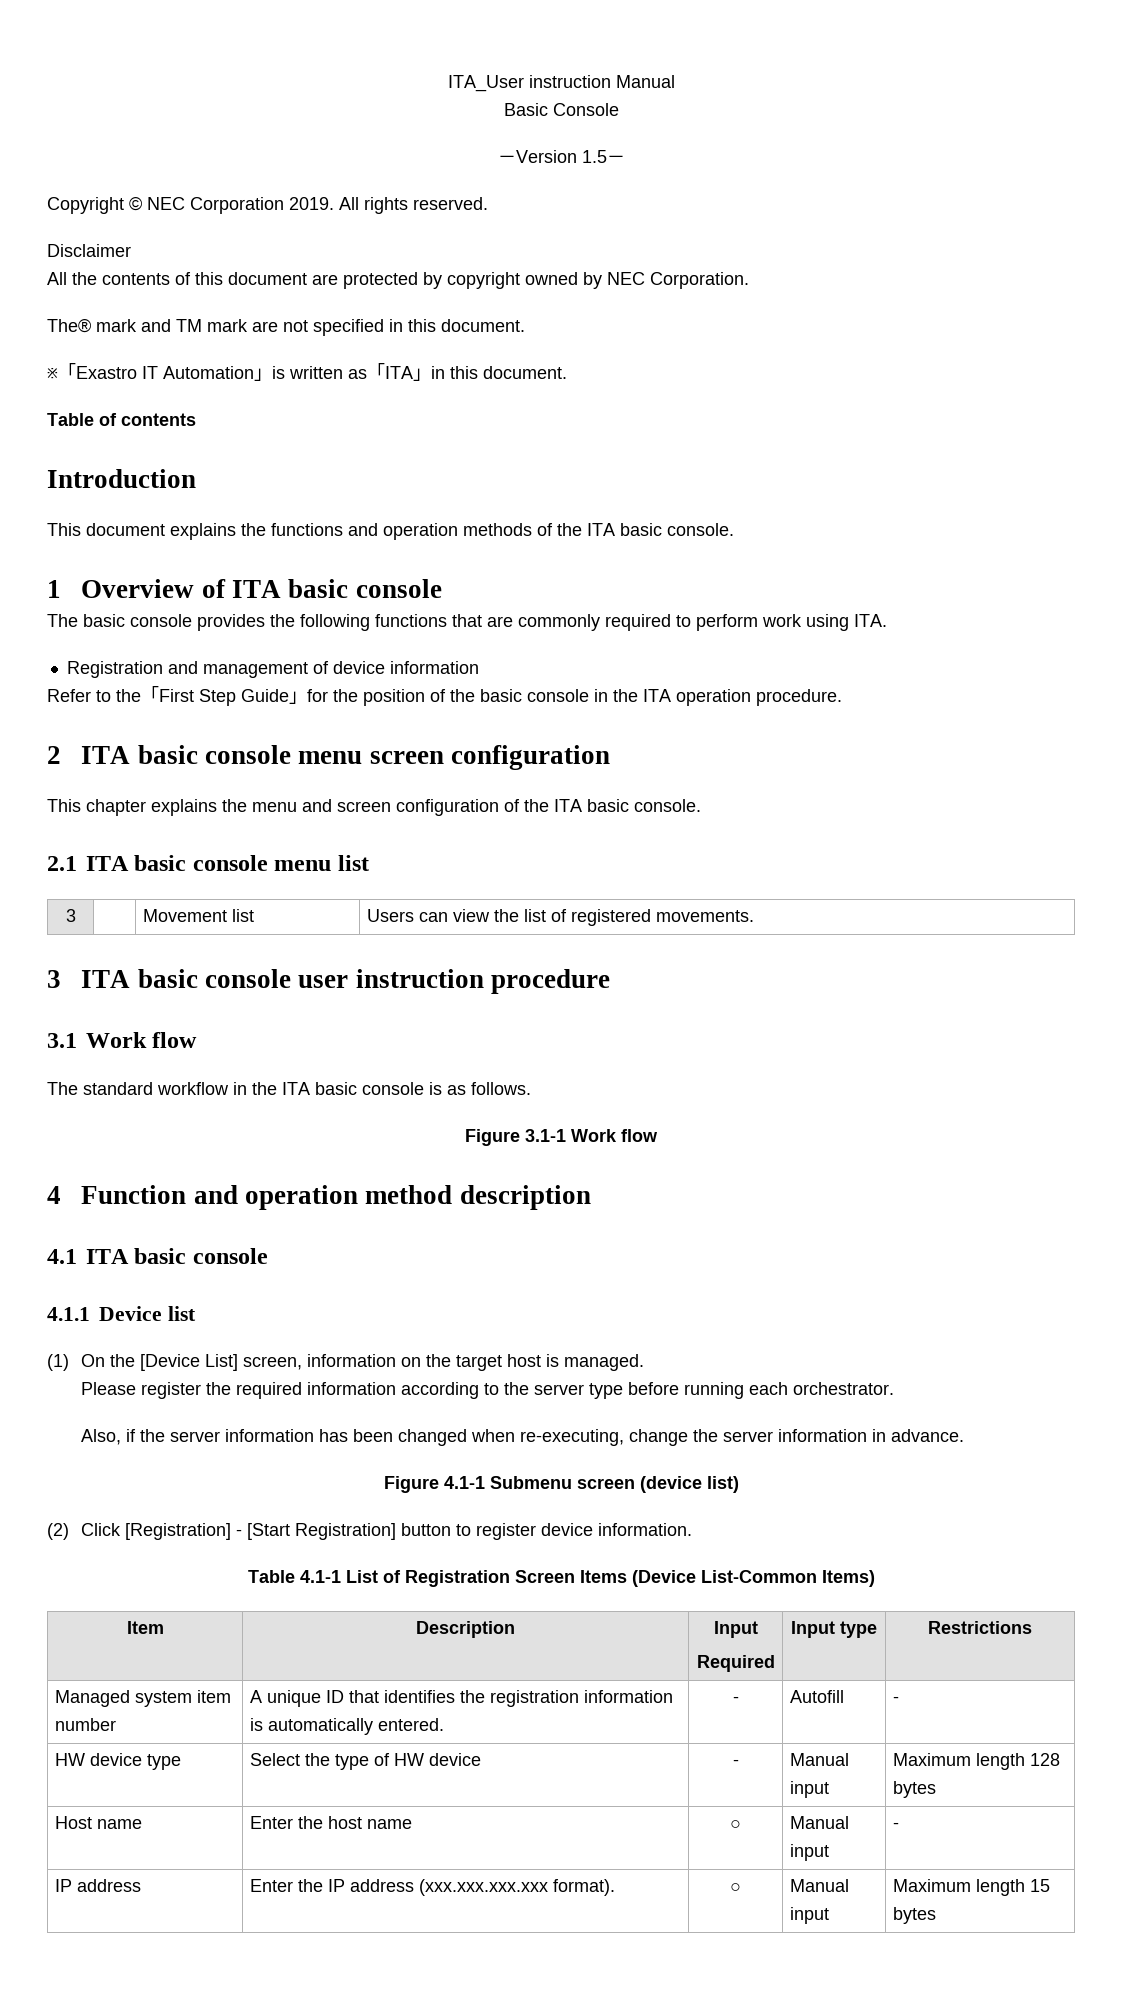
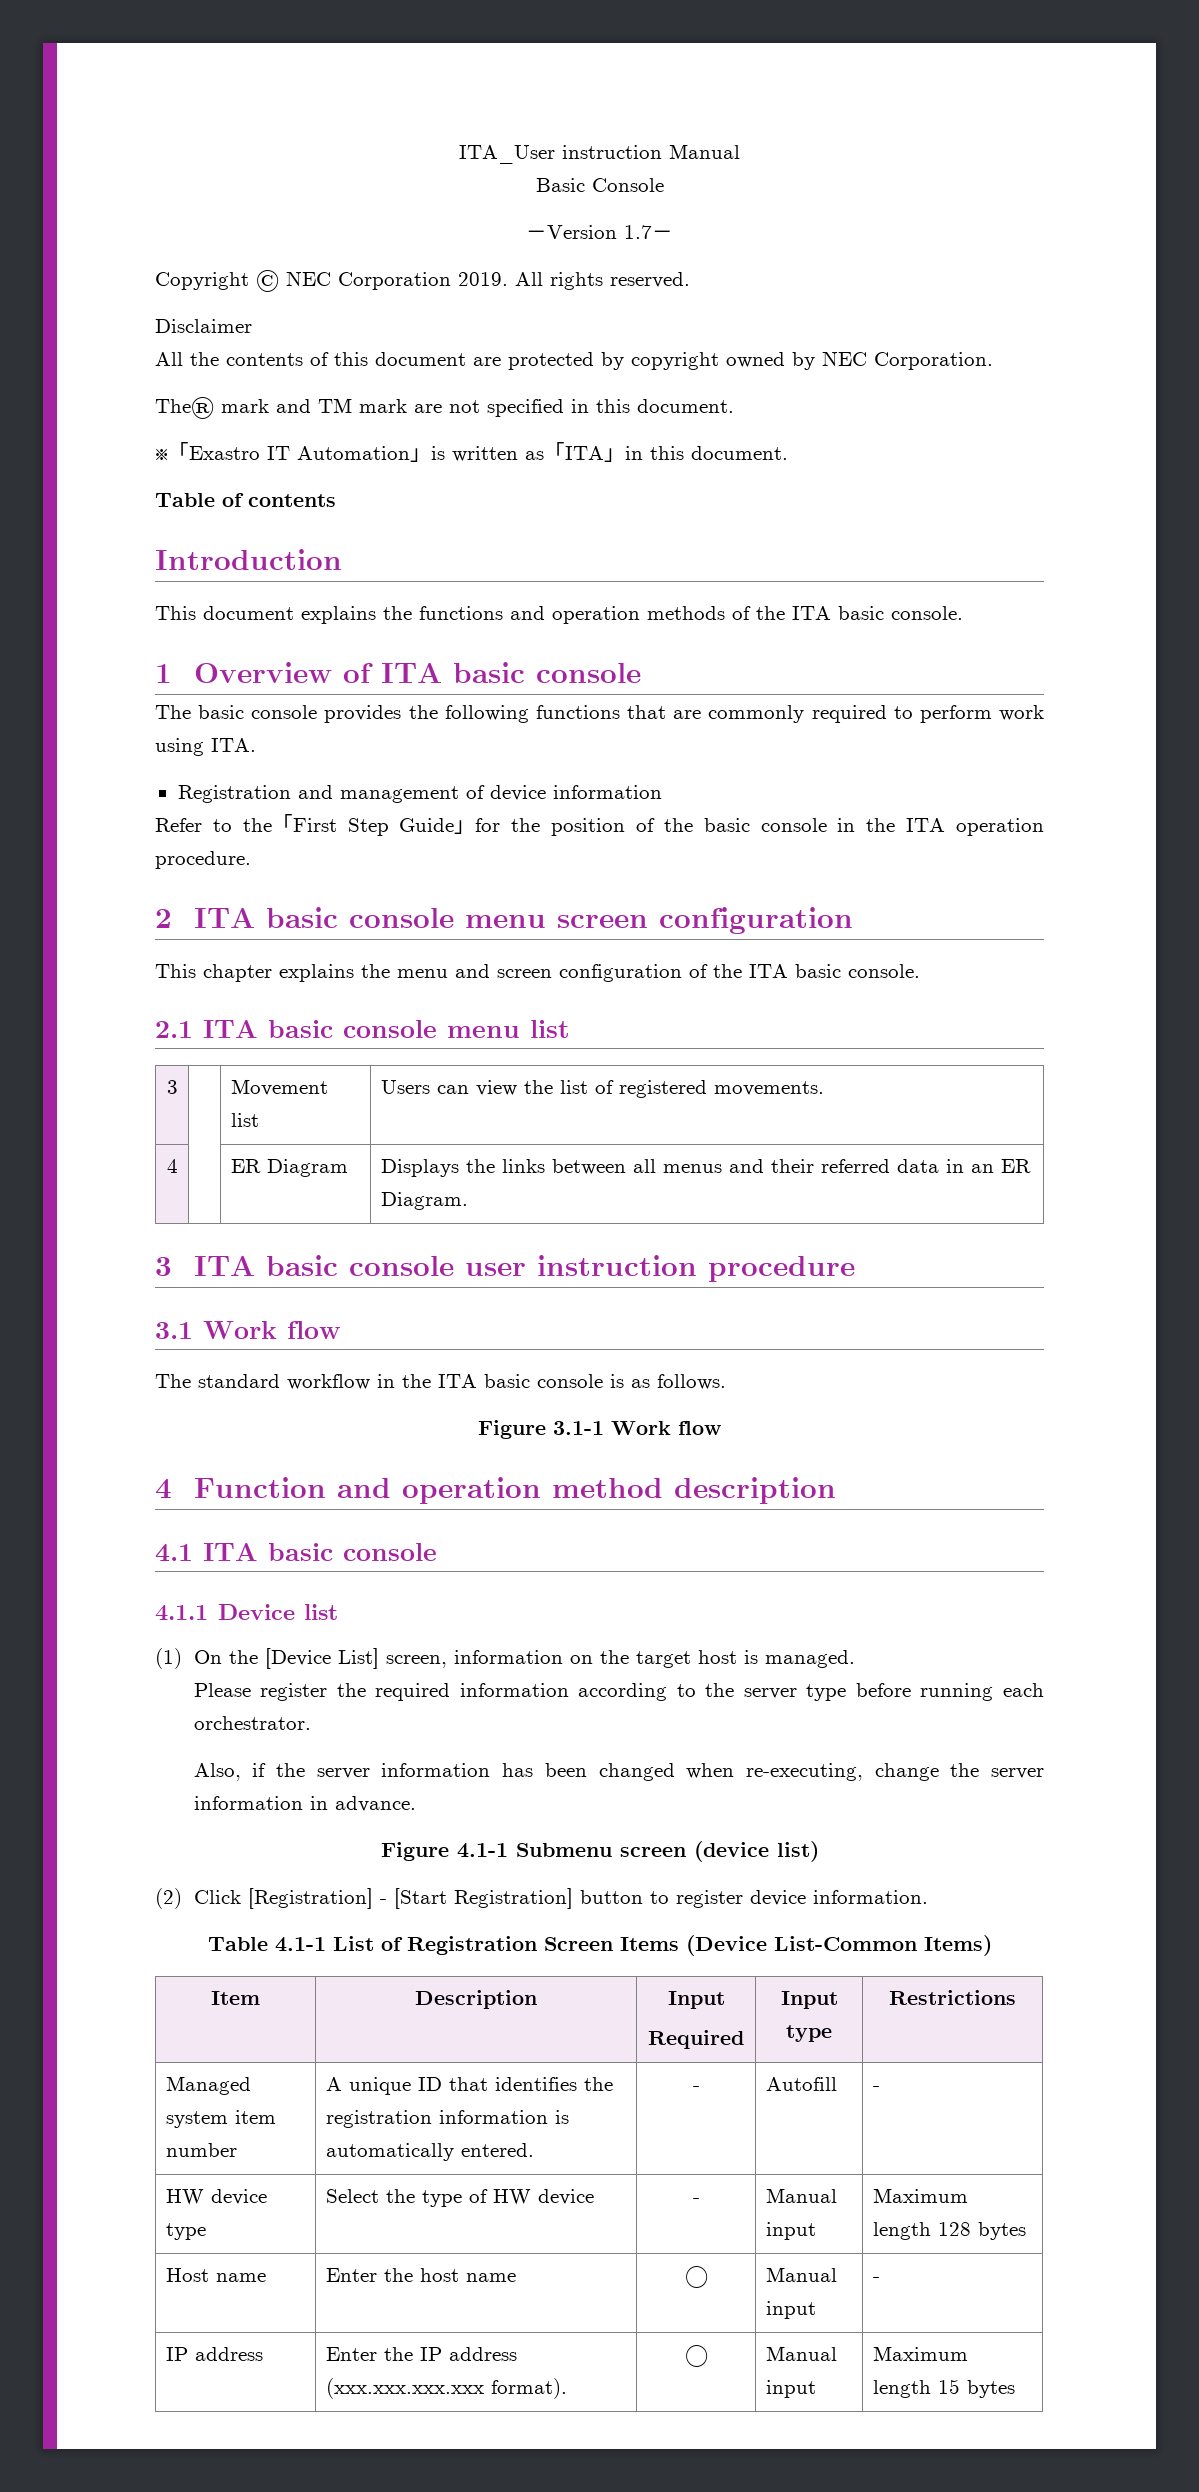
- －Version 1.5－
+ －Version 1.7－
+ 4 | | ER Diagram | Displays the links between all menus and their referred data in an ER Diagram.

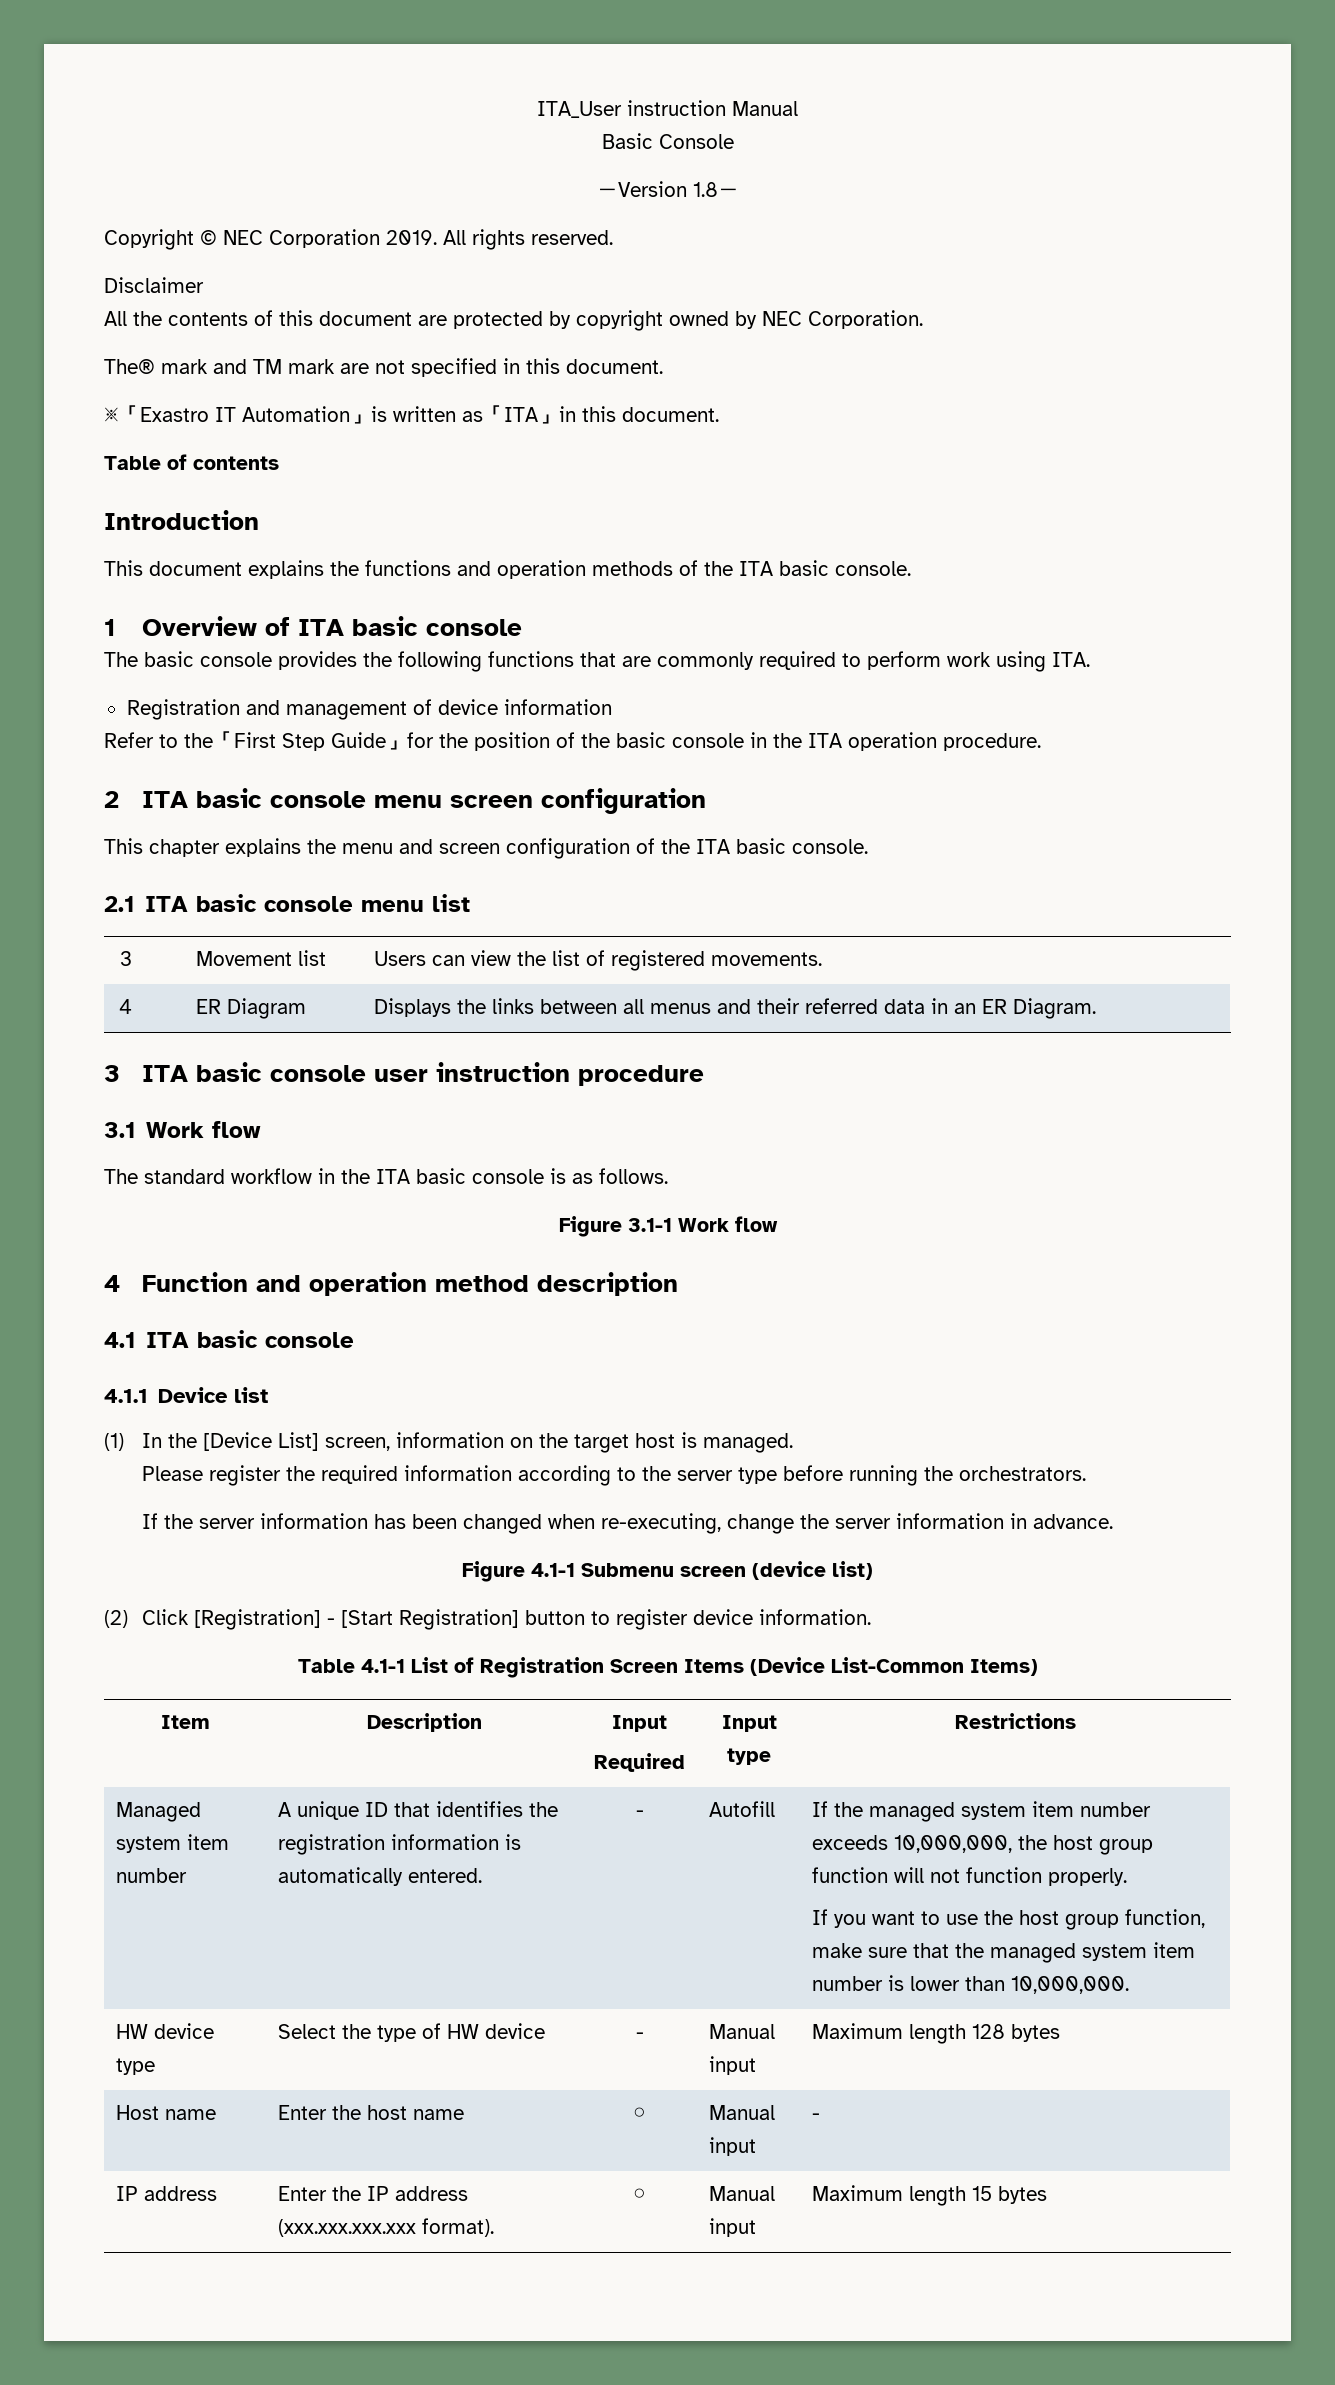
- －Version 1.7－
+ －Version 1.8－
- (1) On the [Device List] screen, information on the target host is managed.
+ (1) In the [Device List] screen, information on the target host is managed.
- Please register the required information according to the server type before running each orchestrator.
- Also, if the server information has been changed when re-executing, change the server information in advance.
+ Please register the required information according to the server type before running the orchestrators.
+ If the server information has been changed when re-executing, change the server information in advance.
- Autofill | -
+ Autofill | If the managed system item number exceeds 10,000,000, the host group function will not function properly.
+ If you want to use the host group function, make sure that the managed system item number is lower than 10,000,000.

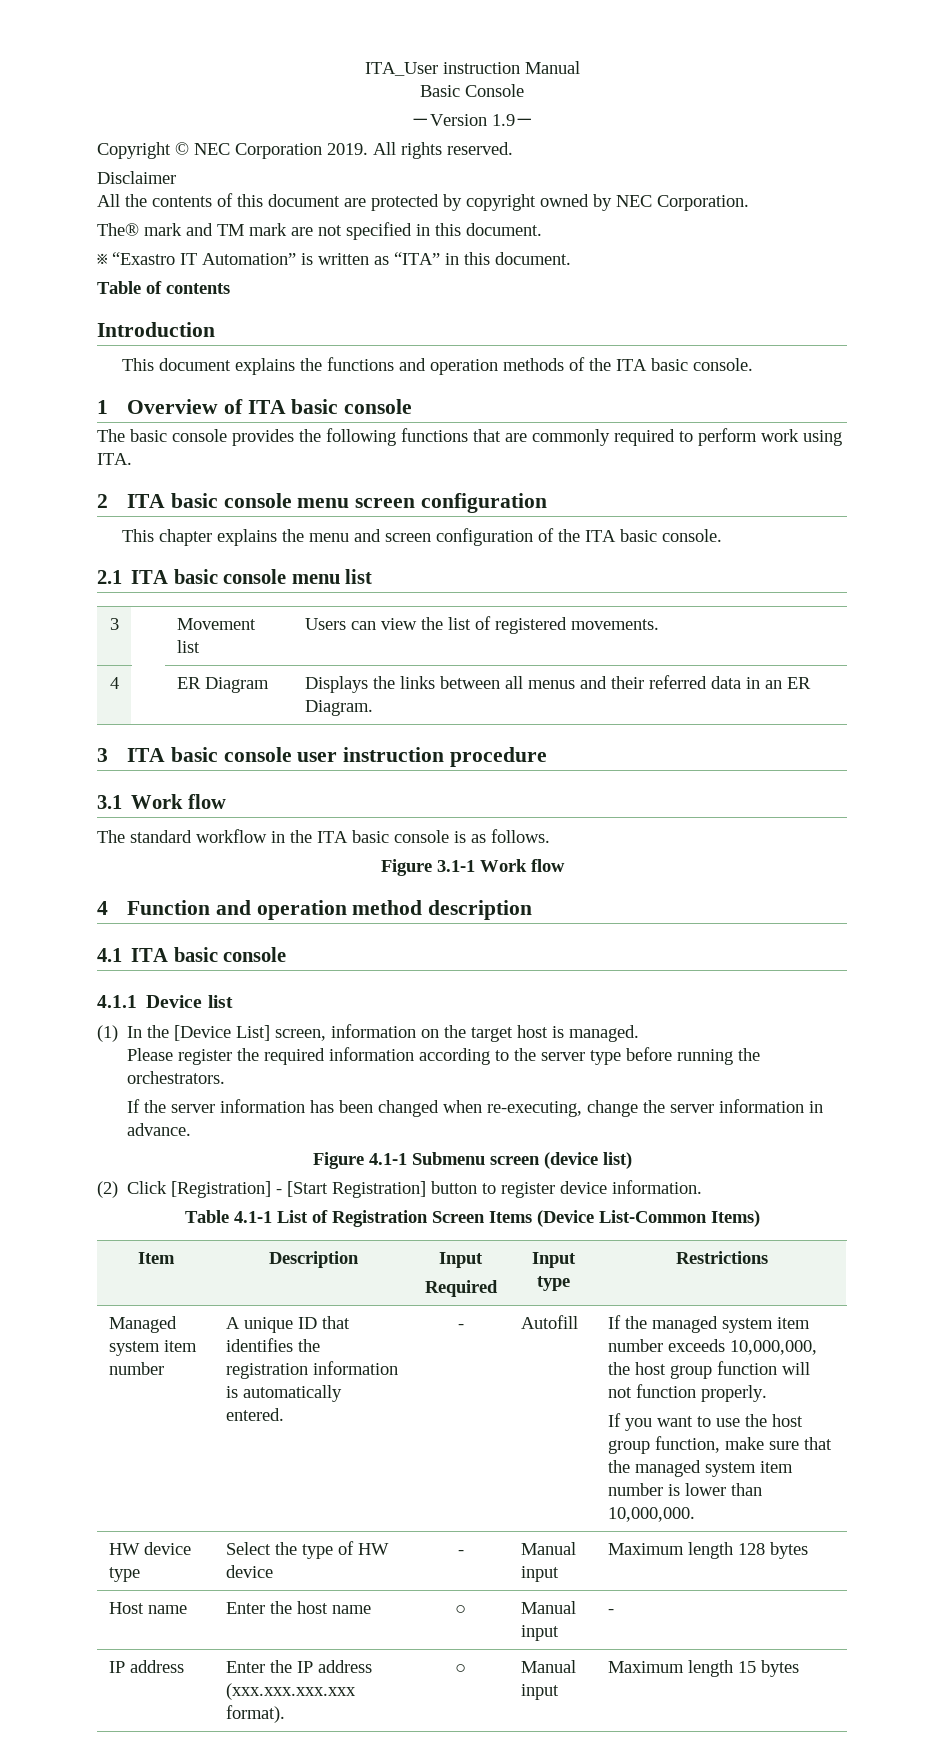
- －Version 1.8－
+ －Version 1.9－
- ※「Exastro IT Automation」is written as「ITA」in this document.
+ ※ “Exastro IT Automation” is written as “ITA” in this document.
- Registration and management of device information
- Refer to the「First Step Guide」for the position of the basic console in the ITA operation procedure.

